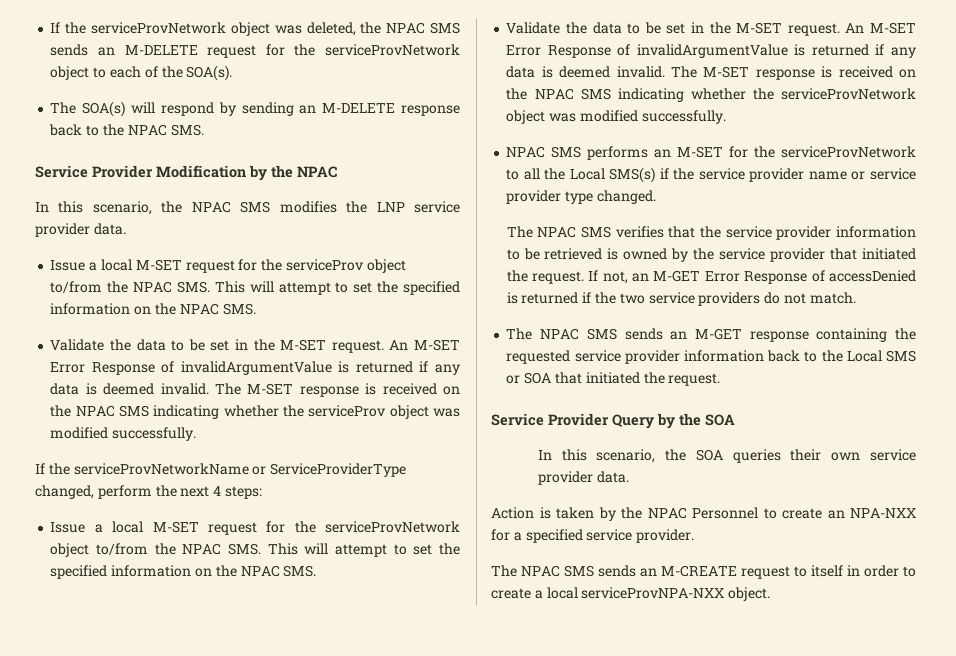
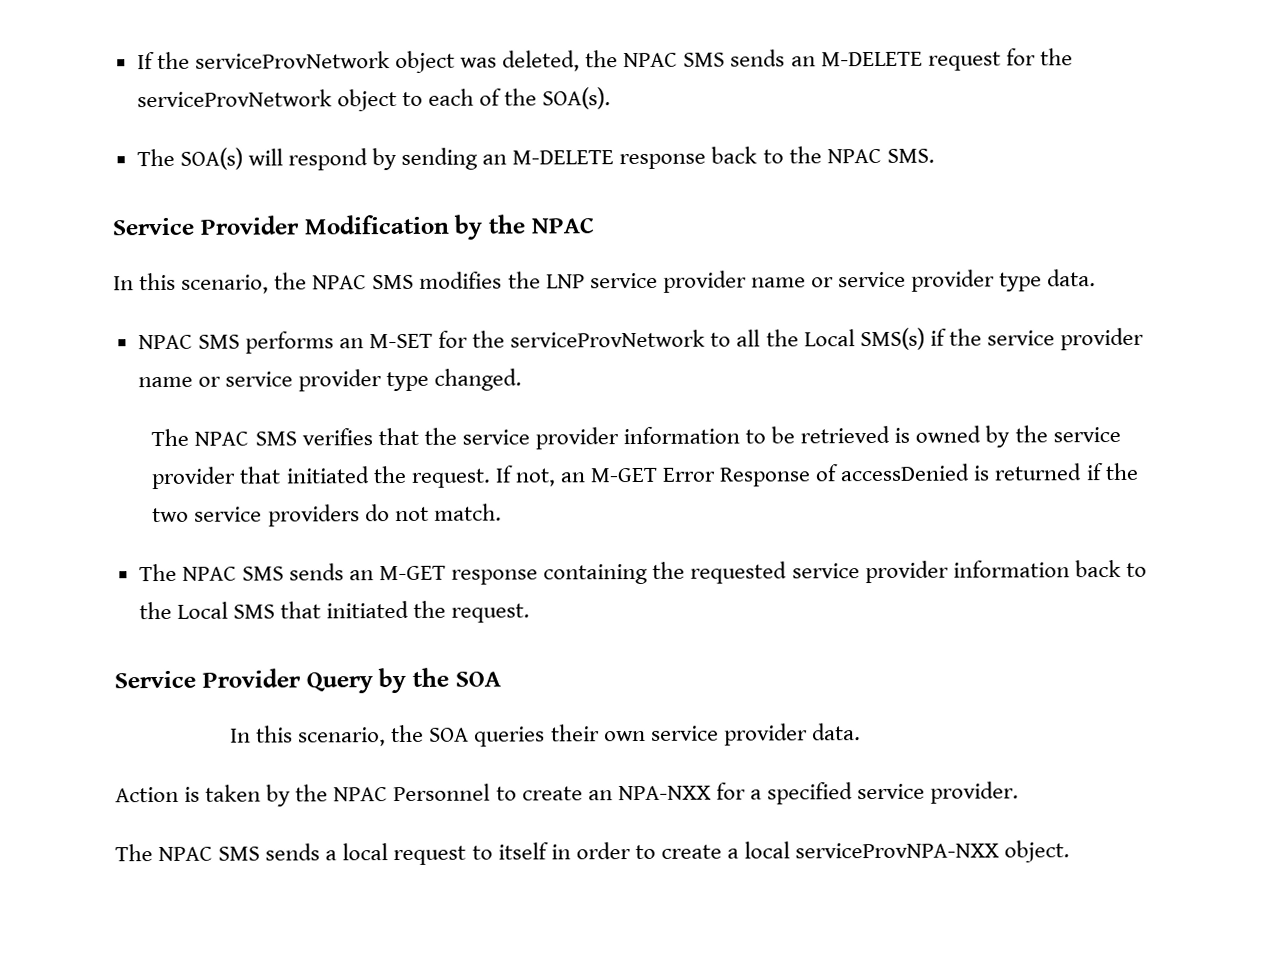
- In this scenario, the NPAC SMS modifies the LNP service provider data.
- Issue a local M-SET request for the serviceProv object to/from the NPAC SMS. This will attempt to set the specified information on the NPAC SMS.
- Validate the data to be set in the M-SET request. An M-SET Error Response of invalidArgumentValue is returned if any data is deemed invalid. The M-SET response is received on the NPAC SMS indicating whether the serviceProv object was modified successfully.
- If the serviceProvNetworkName or ServiceProviderType changed, perform the next 4 steps:
- Issue a local M-SET request for the serviceProvNetwork object to/from the NPAC SMS. This will attempt to set the specified information on the NPAC SMS.
- Validate the data to be set in the M-SET request. An M-SET Error Response of invalidArgumentValue is returned if any data is deemed invalid. The M-SET response is received on the NPAC SMS indicating whether the serviceProvNetwork object was modified successfully.
+ In this scenario, the NPAC SMS modifies the LNP service provider name or service provider type data.
- The NPAC SMS sends an M-GET response containing the requested service provider information back to the Local SMS or SOA that initiated the request.
+ The NPAC SMS sends an M-GET response containing the requested service provider information back to the Local SMS that initiated the request.
- The NPAC SMS sends an M-CREATE request to itself in order to create a local serviceProvNPA-NXX object.
+ The NPAC SMS sends a local request to itself in order to create a local serviceProvNPA-NXX object.

